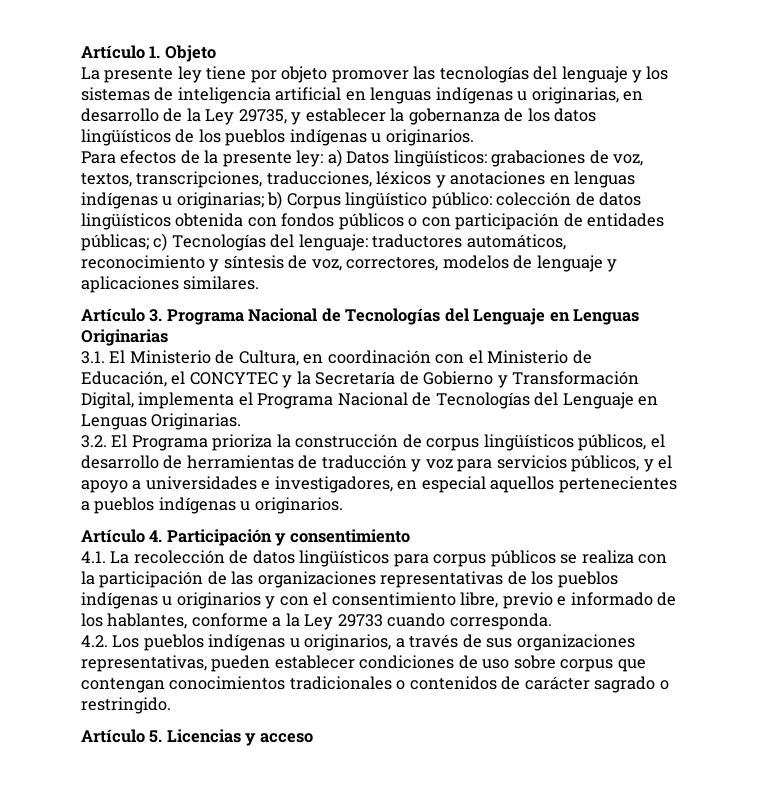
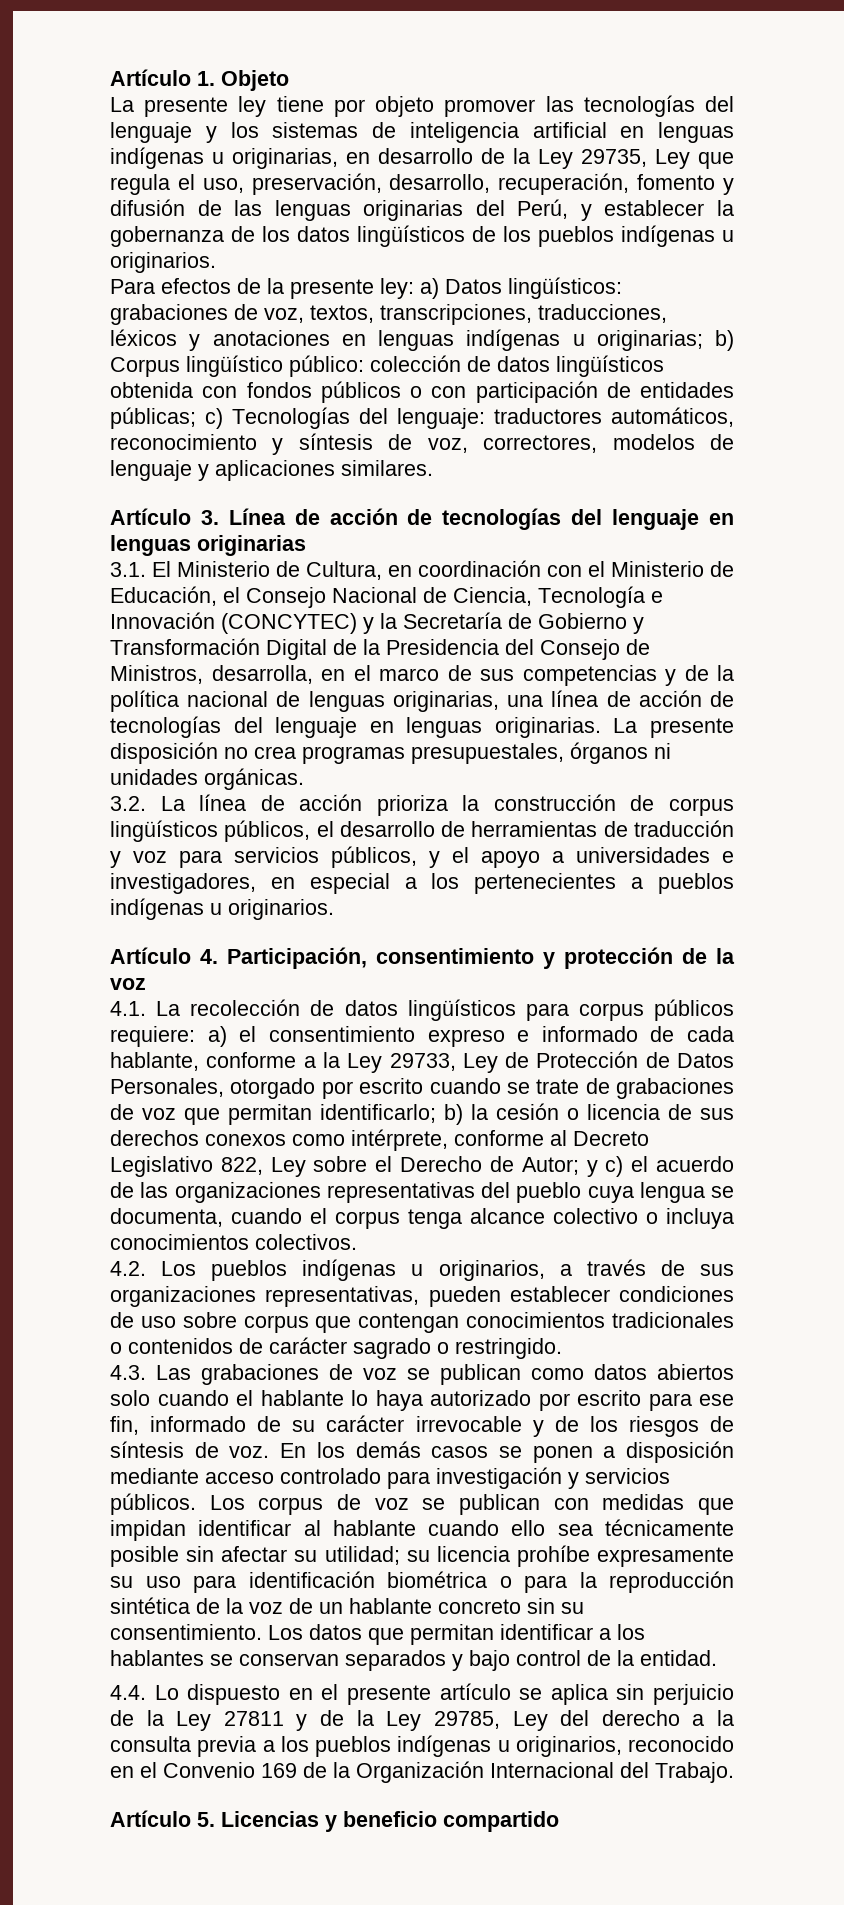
- La presente ley tiene por objeto promover las tecnologías del lenguaje y los sistemas de inteligencia artificial en lenguas indígenas u originarias, en desarrollo de la Ley 29735, y establecer la gobernanza de los datos lingüísticos de los pueblos indígenas u originarios.
+ La presente ley tiene por objeto promover las tecnologías del lenguaje y los sistemas de inteligencia artificial en lenguas indígenas u originarias, en desarrollo de la Ley 29735, Ley que regula el uso, preservación, desarrollo, recuperación, fomento y difusión de las lenguas originarias del Perú, y establecer la gobernanza de los datos lingüísticos de los pueblos indígenas u originarios.
- Artículo 3. Programa Nacional de Tecnologías del Lenguaje en Lenguas Originarias
+ Artículo 3. Línea de acción de tecnologías del lenguaje en lenguas originarias
- 3.1. El Ministerio de Cultura, en coordinación con el Ministerio de Educación, el CONCYTEC y la Secretaría de Gobierno y Transformación Digital, implementa el Programa Nacional de Tecnologías del Lenguaje en Lenguas Originarias.
- 3.2. El Programa prioriza la construcción de corpus lingüísticos públicos, el desarrollo de herramientas de traducción y voz para servicios públicos, y el apoyo a universidades e investigadores, en especial aquellos pertenecientes a pueblos indígenas u originarios.
+ 3.1. El Ministerio de Cultura, en coordinación con el Ministerio de Educación, el Consejo Nacional de Ciencia, Tecnología e Innovación (CONCYTEC) y la Secretaría de Gobierno y Transformación Digital de la Presidencia del Consejo de Ministros, desarrolla, en el marco de sus competencias y de la política nacional de lenguas originarias, una línea de acción de tecnologías del lenguaje en lenguas originarias. La presente disposición no crea programas presupuestales, órganos ni unidades orgánicas.
+ 3.2. La línea de acción prioriza la construcción de corpus lingüísticos públicos, el desarrollo de herramientas de traducción y voz para servicios públicos, y el apoyo a universidades e investigadores, en especial a los pertenecientes a pueblos indígenas u originarios.
- Artículo 4. Participación y consentimiento
+ Artículo 4. Participación, consentimiento y protección de la voz
- 4.1. La recolección de datos lingüísticos para corpus públicos se realiza con la participación de las organizaciones representativas de los pueblos indígenas u originarios y con el consentimiento libre, previo e informado de los hablantes, conforme a la Ley 29733 cuando corresponda.
+ 4.1. La recolección de datos lingüísticos para corpus públicos requiere: a) el consentimiento expreso e informado de cada hablante, conforme a la Ley 29733, Ley de Protección de Datos Personales, otorgado por escrito cuando se trate de grabaciones de voz que permitan identificarlo; b) la cesión o licencia de sus derechos conexos como intérprete, conforme al Decreto Legislativo 822, Ley sobre el Derecho de Autor; y c) el acuerdo de las organizaciones representativas del pueblo cuya lengua se documenta, cuando el corpus tenga alcance colectivo o incluya conocimientos colectivos.
+ 4.3. Las grabaciones de voz se publican como datos abiertos solo cuando el hablante lo haya autorizado por escrito para ese fin, informado de su carácter irrevocable y de los riesgos de síntesis de voz. En los demás casos se ponen a disposición mediante acceso controlado para investigación y servicios públicos. Los corpus de voz se publican con medidas que impidan identificar al hablante cuando ello sea técnicamente posible sin afectar su utilidad; su licencia prohíbe expresamente su uso para identificación biométrica o para la reproducción sintética de la voz de un hablante concreto sin su consentimiento. Los datos que permitan identificar a los hablantes se conservan separados y bajo control de la entidad.
+ 4.4. Lo dispuesto en el presente artículo se aplica sin perjuicio de la Ley 27811 y de la Ley 29785, Ley del derecho a la consulta previa a los pueblos indígenas u originarios, reconocido en el Convenio 169 de la Organización Internacional del Trabajo.
- Artículo 5. Licencias y acceso
+ Artículo 5. Licencias y beneficio compartido

